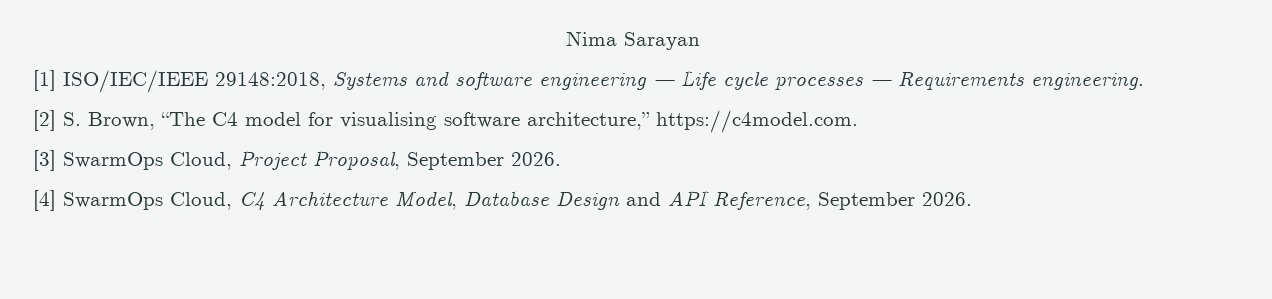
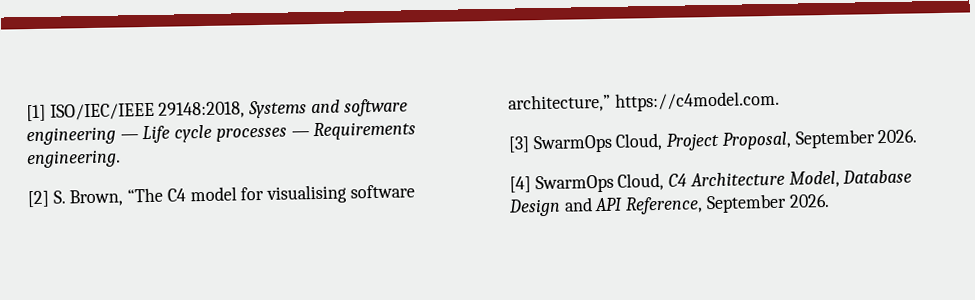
- Nima Sarayan

